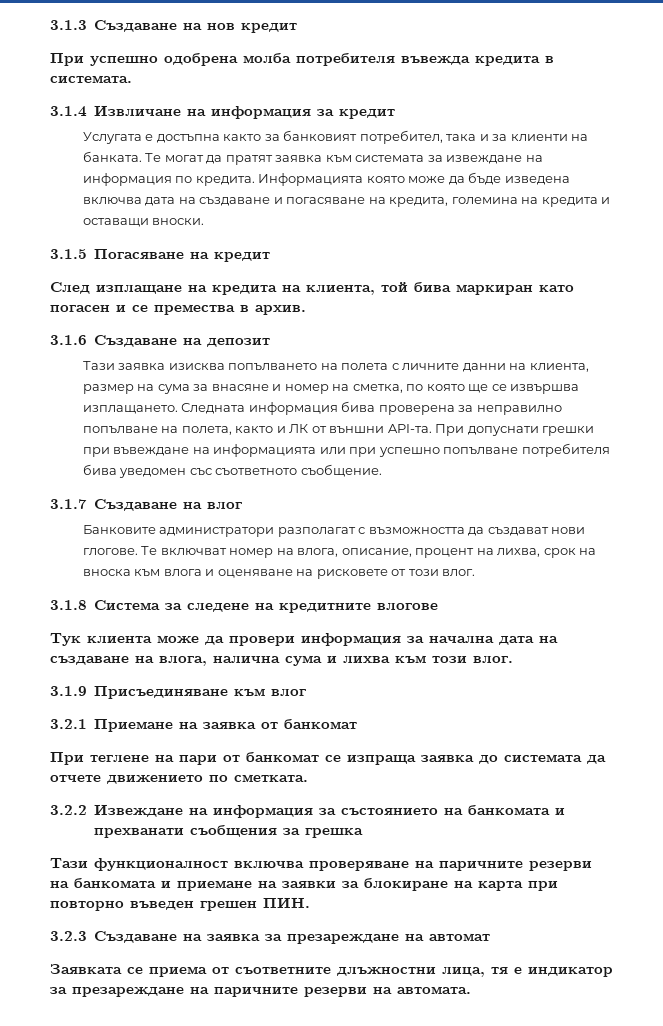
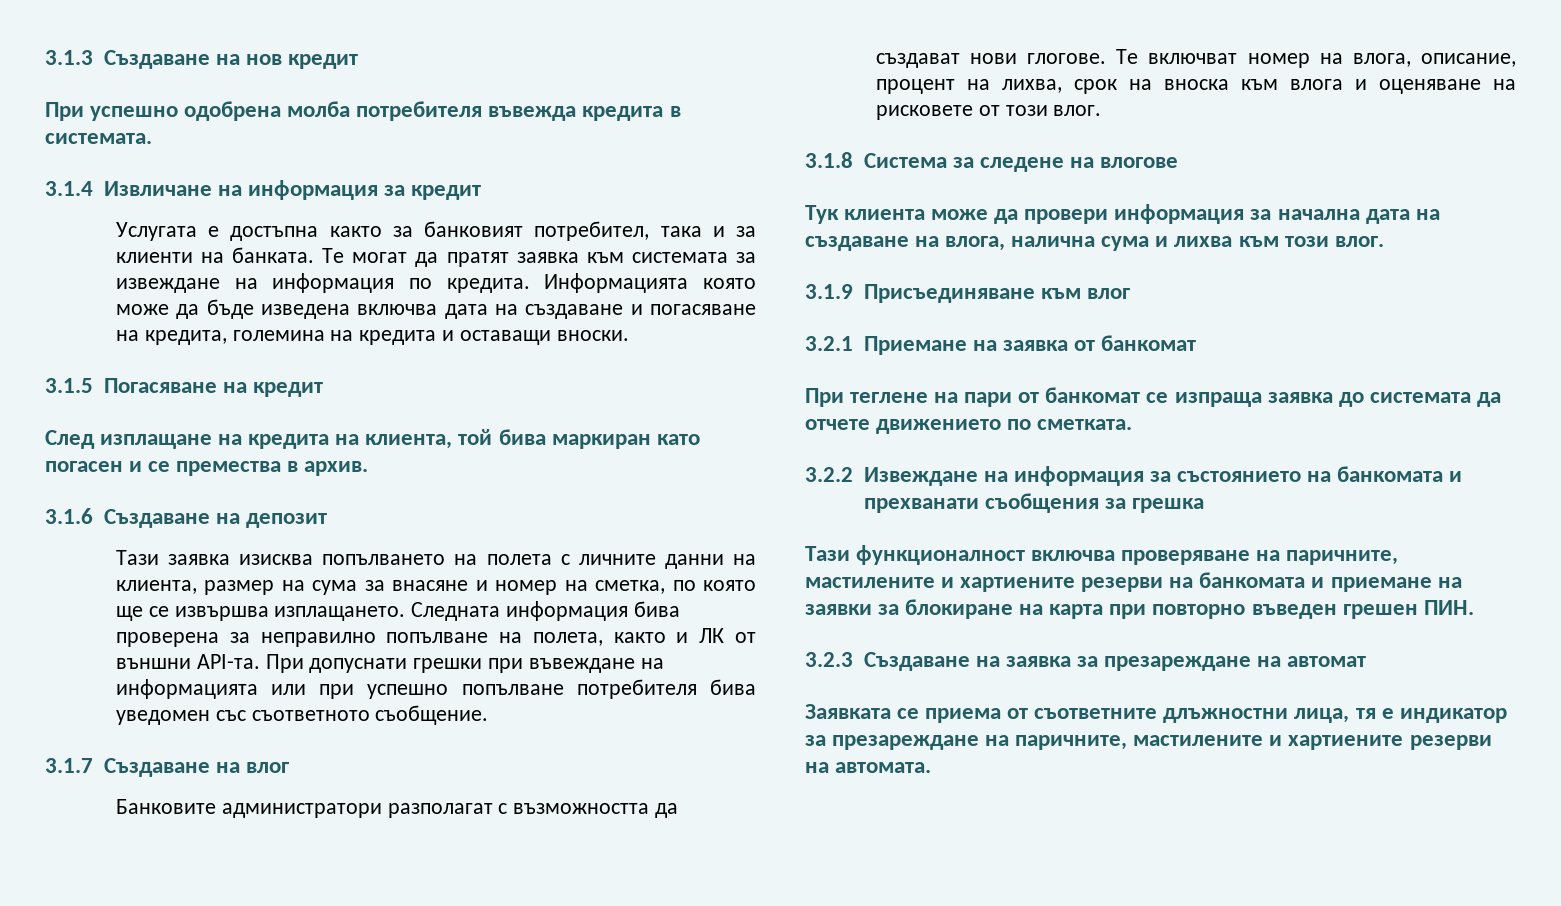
- 3.1.8 Система за следене на кредитните влогове
+ 3.1.8 Система за следене на влогове
- Тази функционалност включва проверяване на паричните резерви на банкомата и приемане на заявки за блокиране на карта при повторно въведен грешен ПИН.
+ Тази функционалност включва проверяване на паричните, мастилените и хартиените резерви на банкомата и приемане на заявки за блокиране на карта при повторно въведен грешен ПИН.
- Заявката се приема от съответните длъжностни лица, тя е индикатор за презареждане на паричните резерви на автомата.
+ Заявката се приема от съответните длъжностни лица, тя е индикатор за презареждане на паричните, мастилените и хартиените резерви на автомата.

